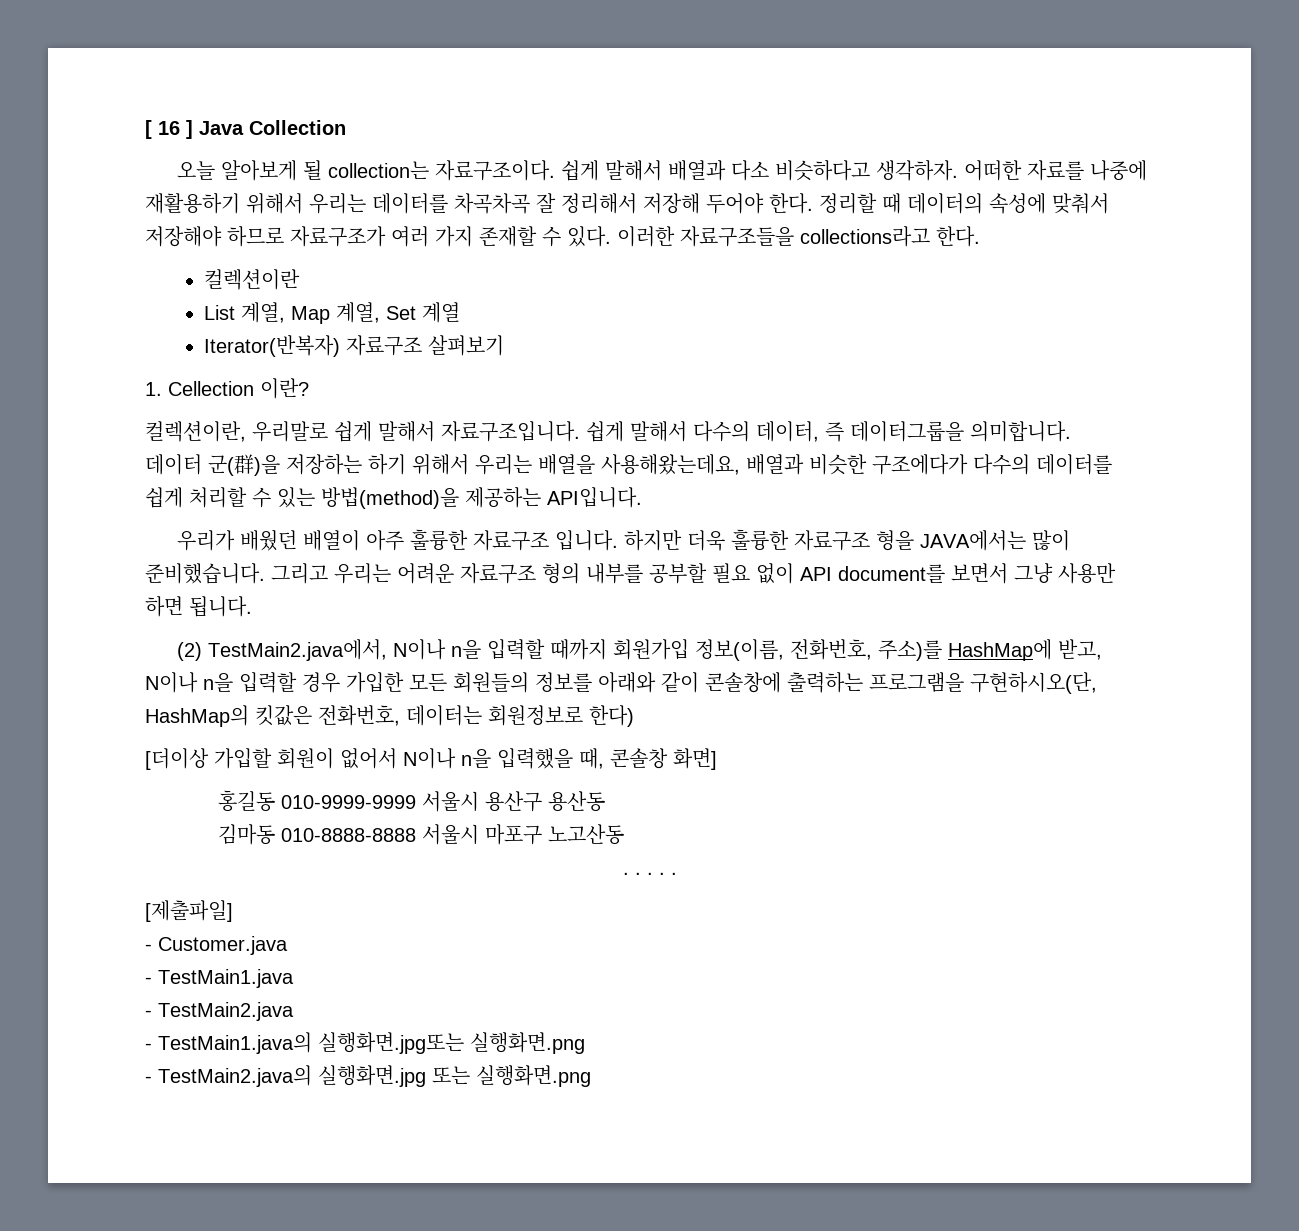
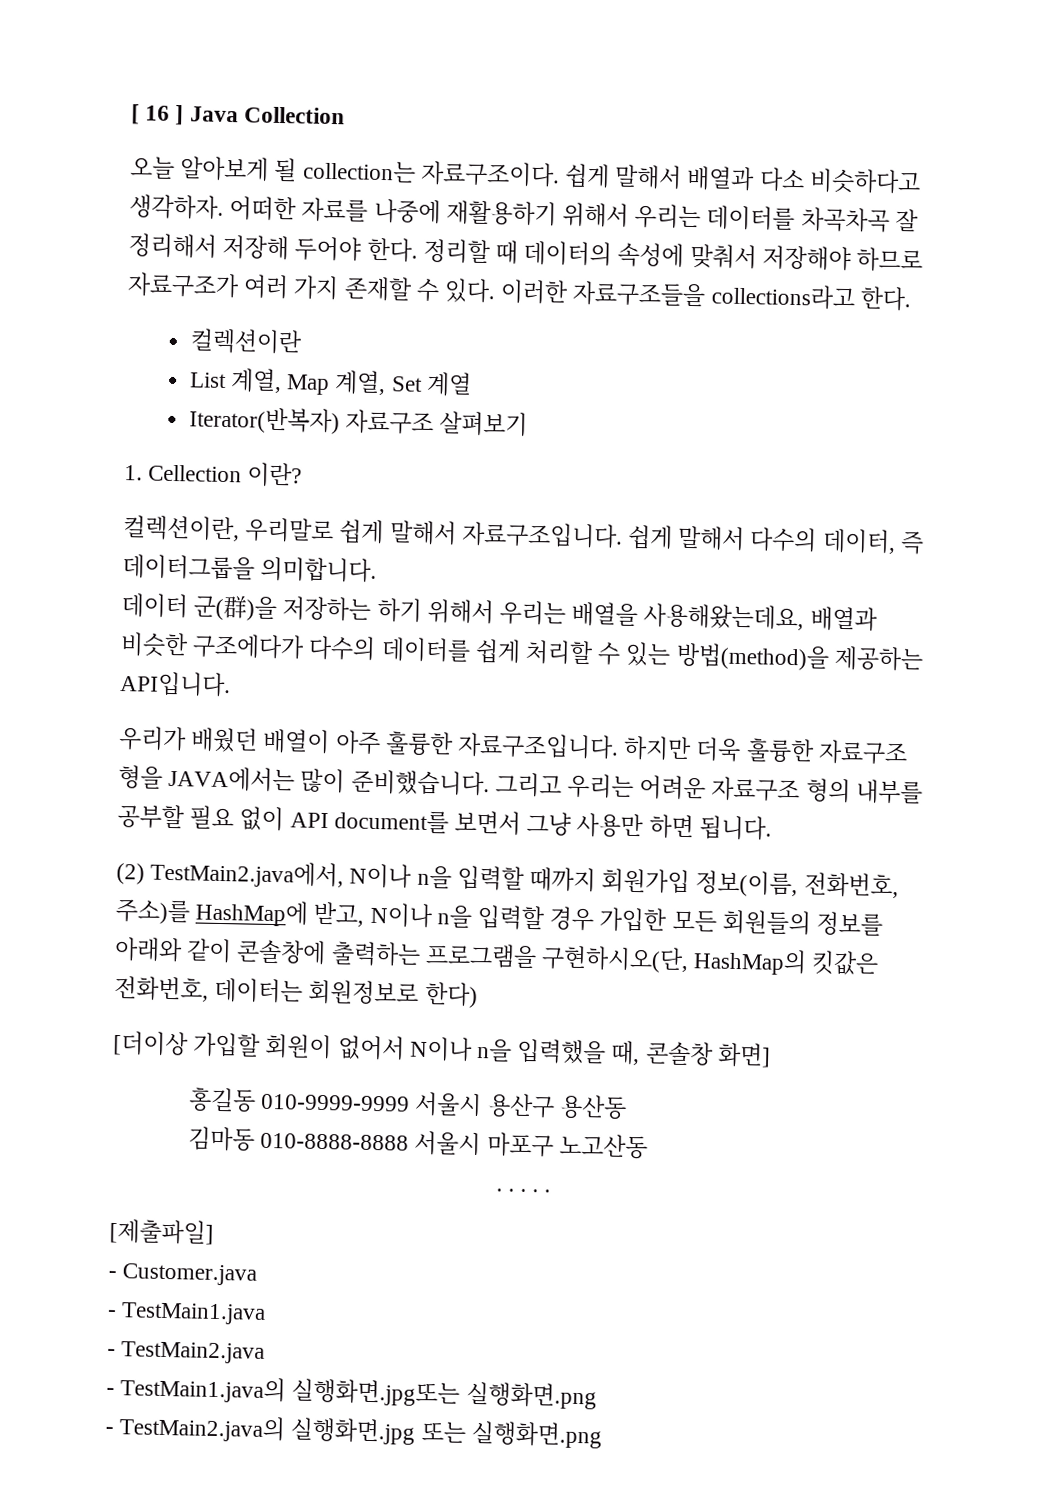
- 우리가 배웠던 배열이 아주 훌륭한 자료구조 입니다.
+ 우리가 배웠던 배열이 아주 훌륭한 자료구조입니다.

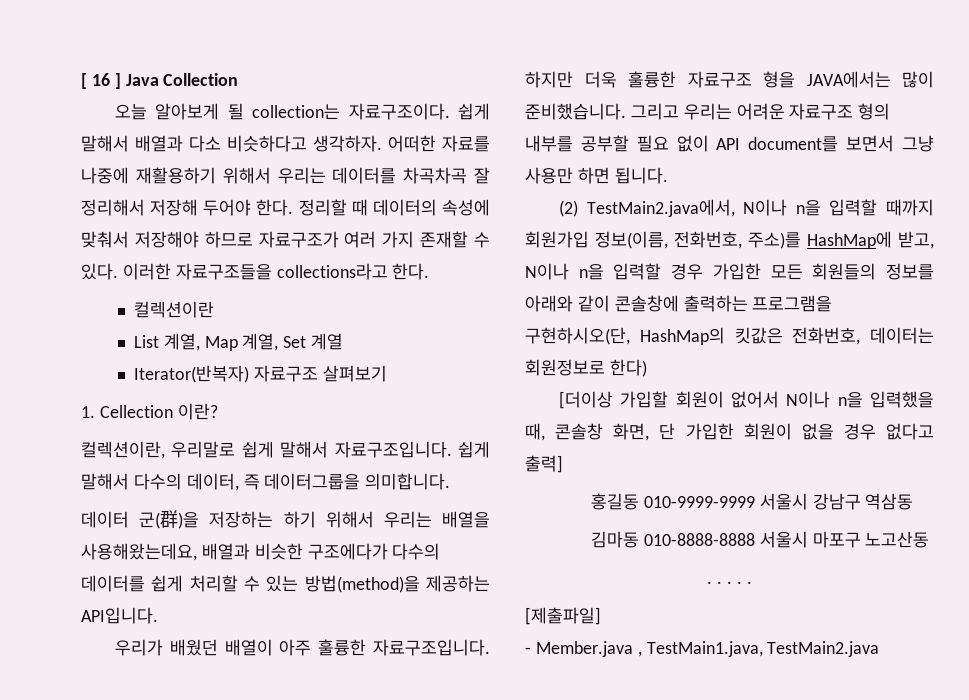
- [더이상 가입할 회원이 없어서 N이나 n을 입력했을 때, 콘솔창 화면]
+ [더이상 가입할 회원이 없어서 N이나 n을 입력했을 때, 콘솔창 화면, 단 가입한 회원이 없을 경우 없다고 출력]
- 홍길동 010-9999-9999 서울시 용산구 용산동
+ 홍길동 010-9999-9999 서울시 강남구 역삼동
- - Customer.java
- - TestMain1.java
- - TestMain2.java
- - TestMain1.java의 실행화면.jpg또는 실행화면.png
- - TestMain2.java의 실행화면.jpg 또는 실행화면.png
+ - Member.java , TestMain1.java, TestMain2.java

